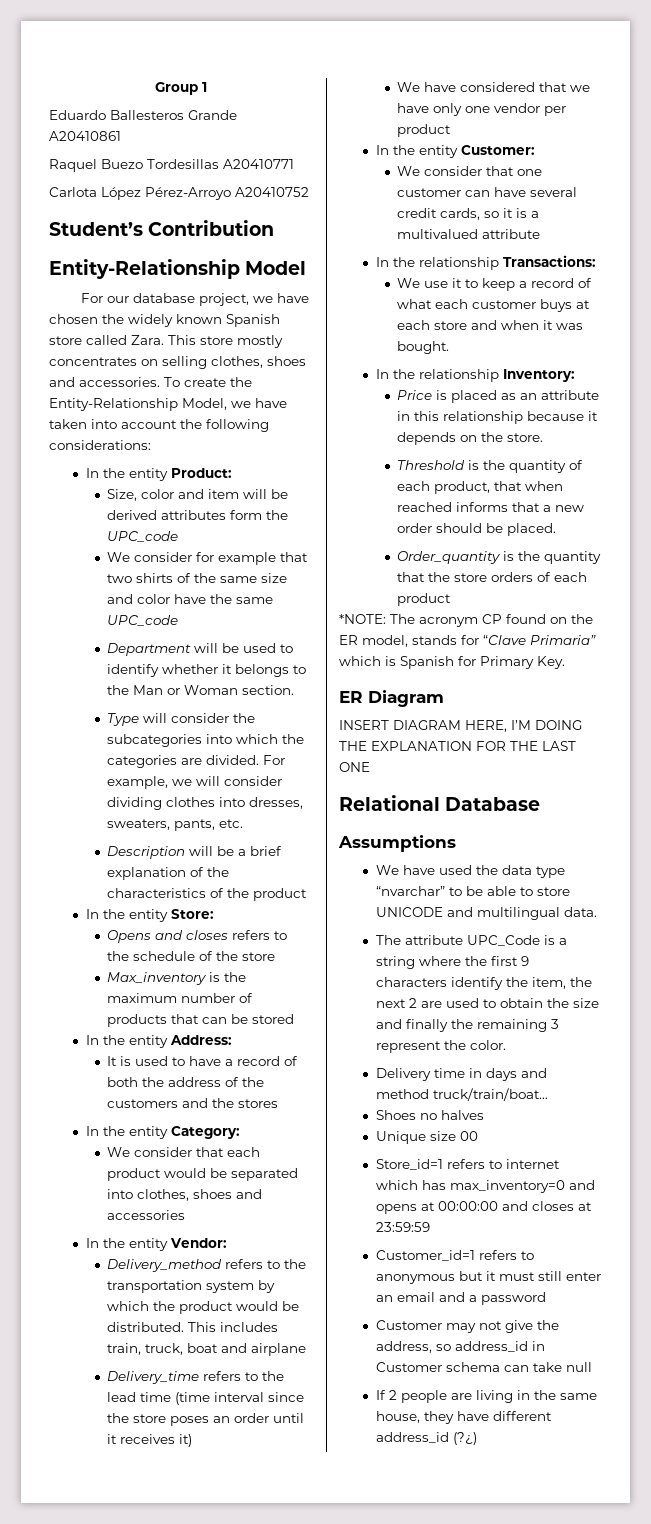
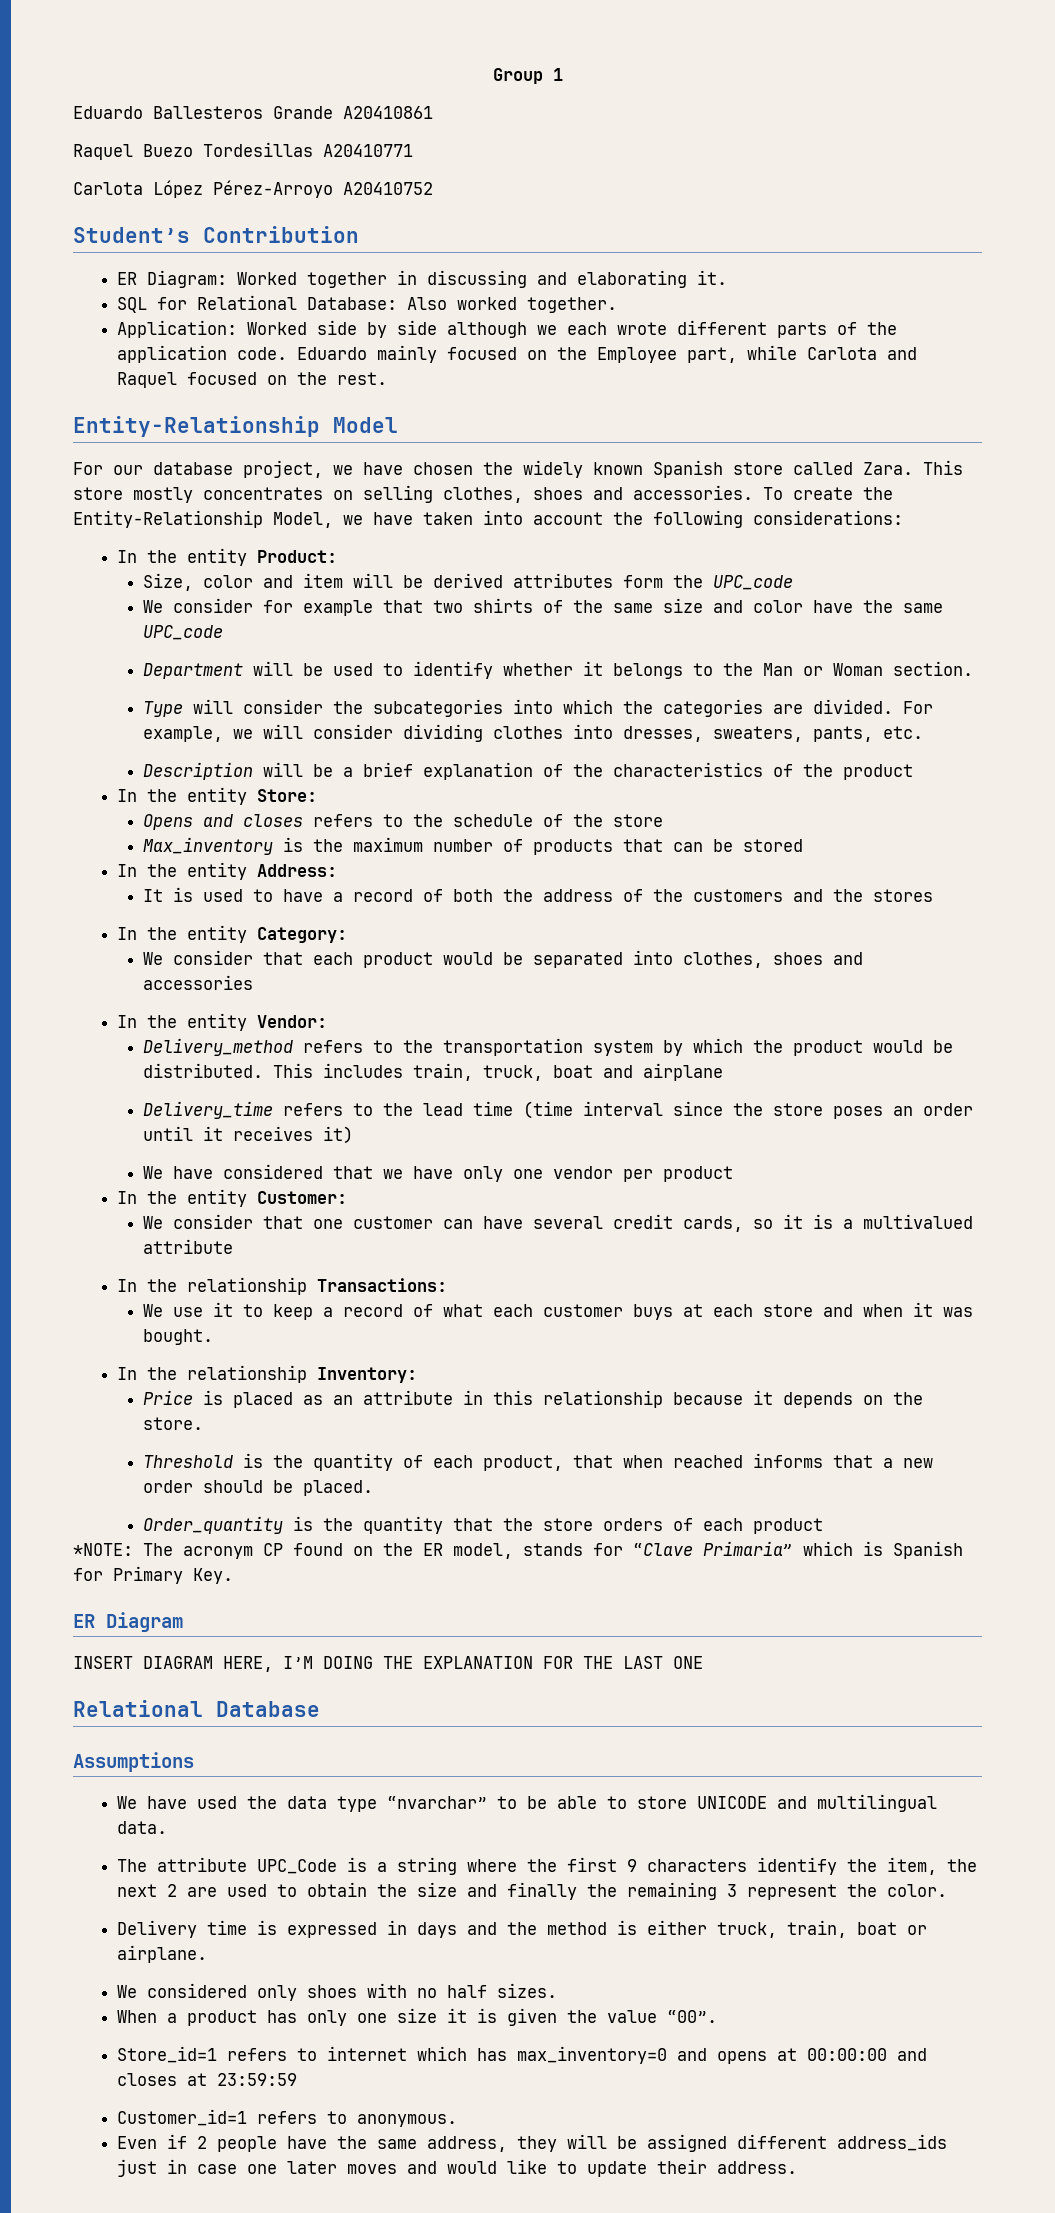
+ ER Diagram: Worked together in discussing and elaborating it.
+ SQL for Relational Database: Also worked together.
+ Application: Worked side by side although we each wrote different parts of the application code. Eduardo mainly focused on the Employee part, while Carlota and Raquel focused on the rest.
- Delivery time in days and method truck/train/boat…
- Shoes no halves
- Unique size 00
+ Delivery time is expressed in days and the method is either truck, train, boat or airplane.
+ We considered only shoes with no half sizes.
+ When a product has only one size it is given the value “00”.
- Customer_id=1 refers to anonymous but it must still enter an email and a password
- Customer may not give the address, so address_id in Customer schema can take null
- If 2 people are living in the same house, they have different address_id (?¿)
+ Customer_id=1 refers to anonymous.
+ Even if 2 people have the same address, they will be assigned different address_ids just in case one later moves and would like to update their address.

